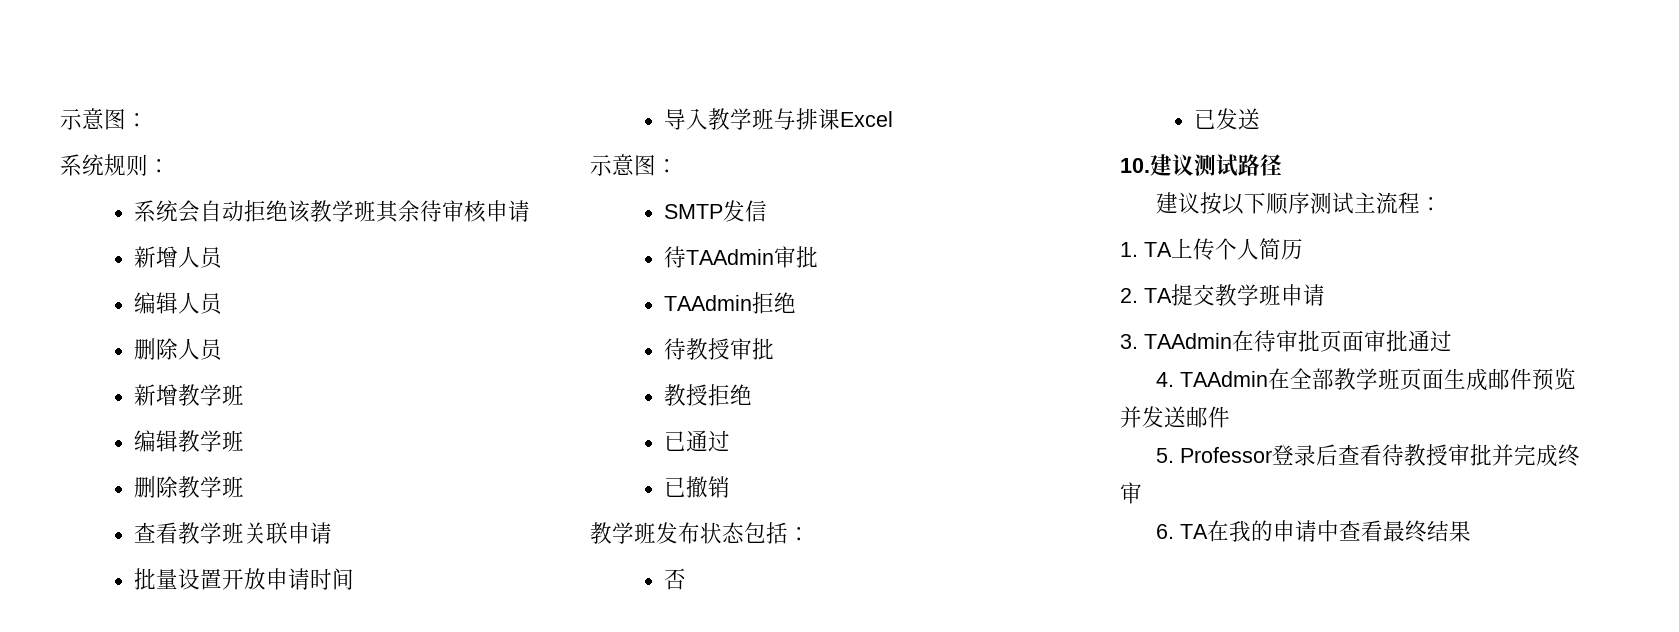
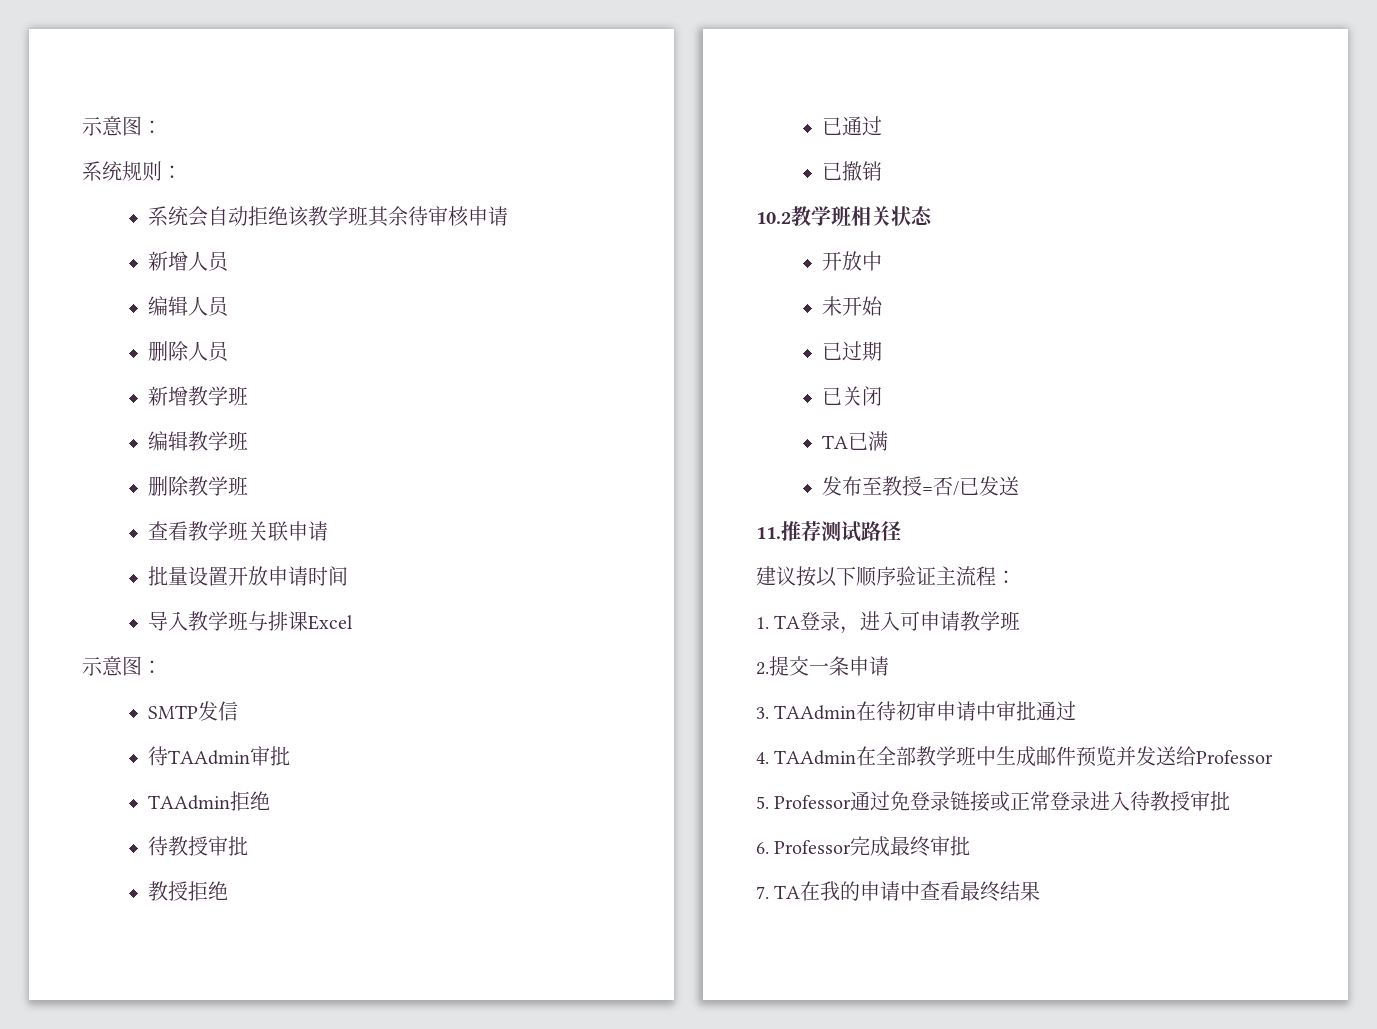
- 教学班发布状态包括：
- 否
- 已发送
+ 10.2教学班相关状态
+ 开放中
+ 未开始
+ 已过期
+ 已关闭
+ TA已满
+ 发布至教授=否/已发送
- 10.建议测试路径
+ 11.推荐测试路径
- 建议按以下顺序测试主流程：
+ 建议按以下顺序验证主流程：
- 1. TA上传个人简历
- 2. TA提交教学班申请
+ 1. TA登录，进入可申请教学班
+ 2.提交一条申请
- 3. TAAdmin在待审批页面审批通过
+ 3. TAAdmin在待初审申请中审批通过
- 4. TAAdmin在全部教学班页面生成邮件预览并发送邮件
+ 4. TAAdmin在全部教学班中生成邮件预览并发送给Professor
- 5. Professor登录后查看待教授审批并完成终审
- 6. TA在我的申请中查看最终结果
+ 5. Professor通过免登录链接或正常登录进入待教授审批
+ 6. Professor完成最终审批
+ 7. TA在我的申请中查看最终结果

